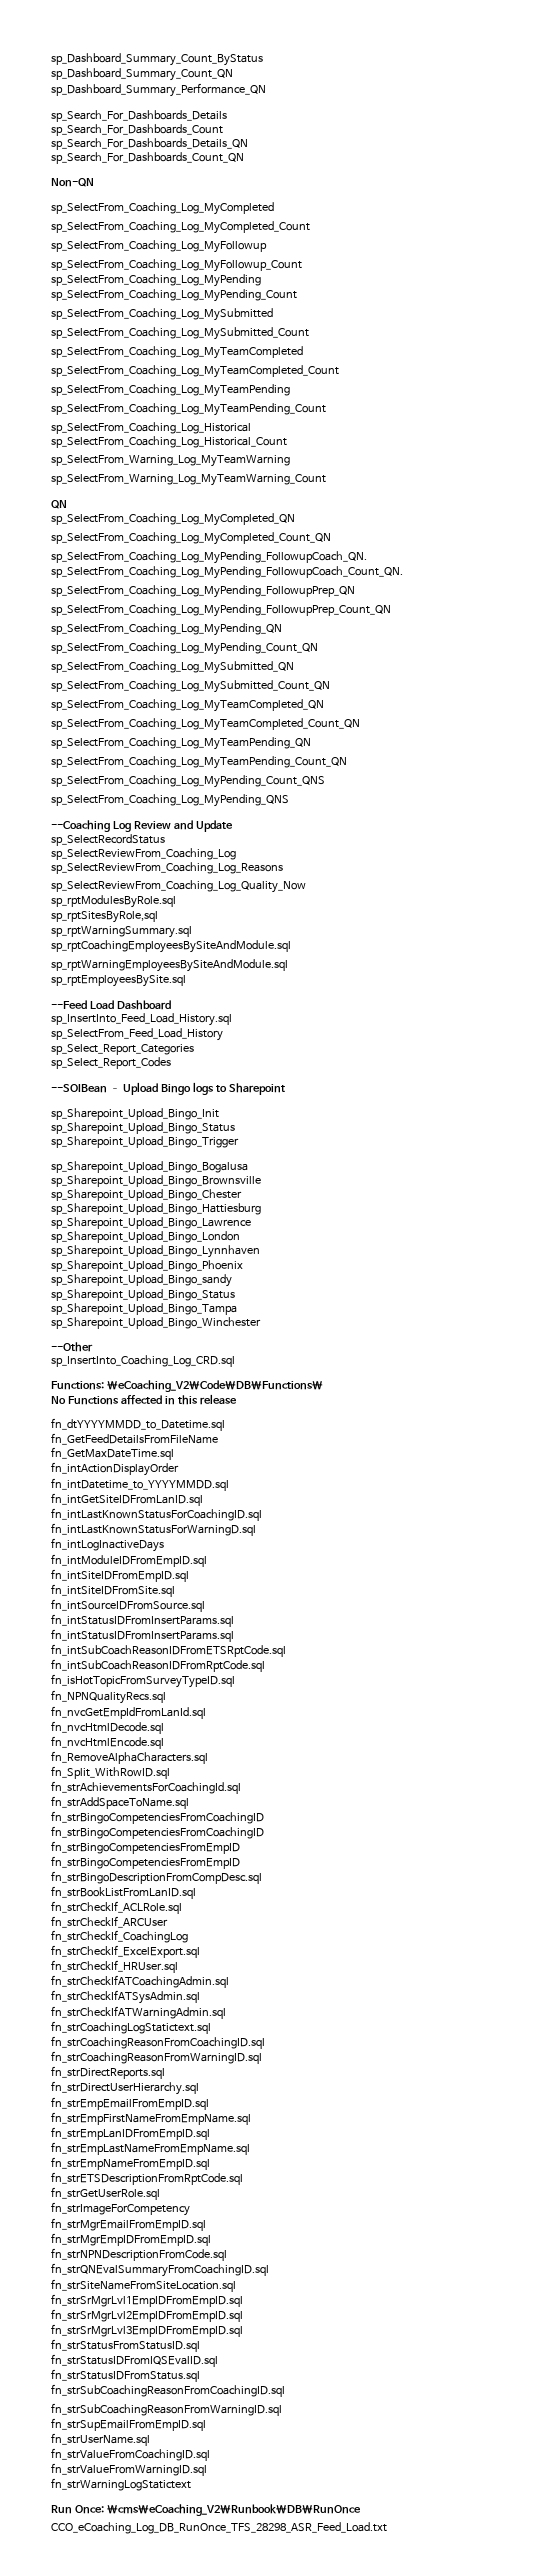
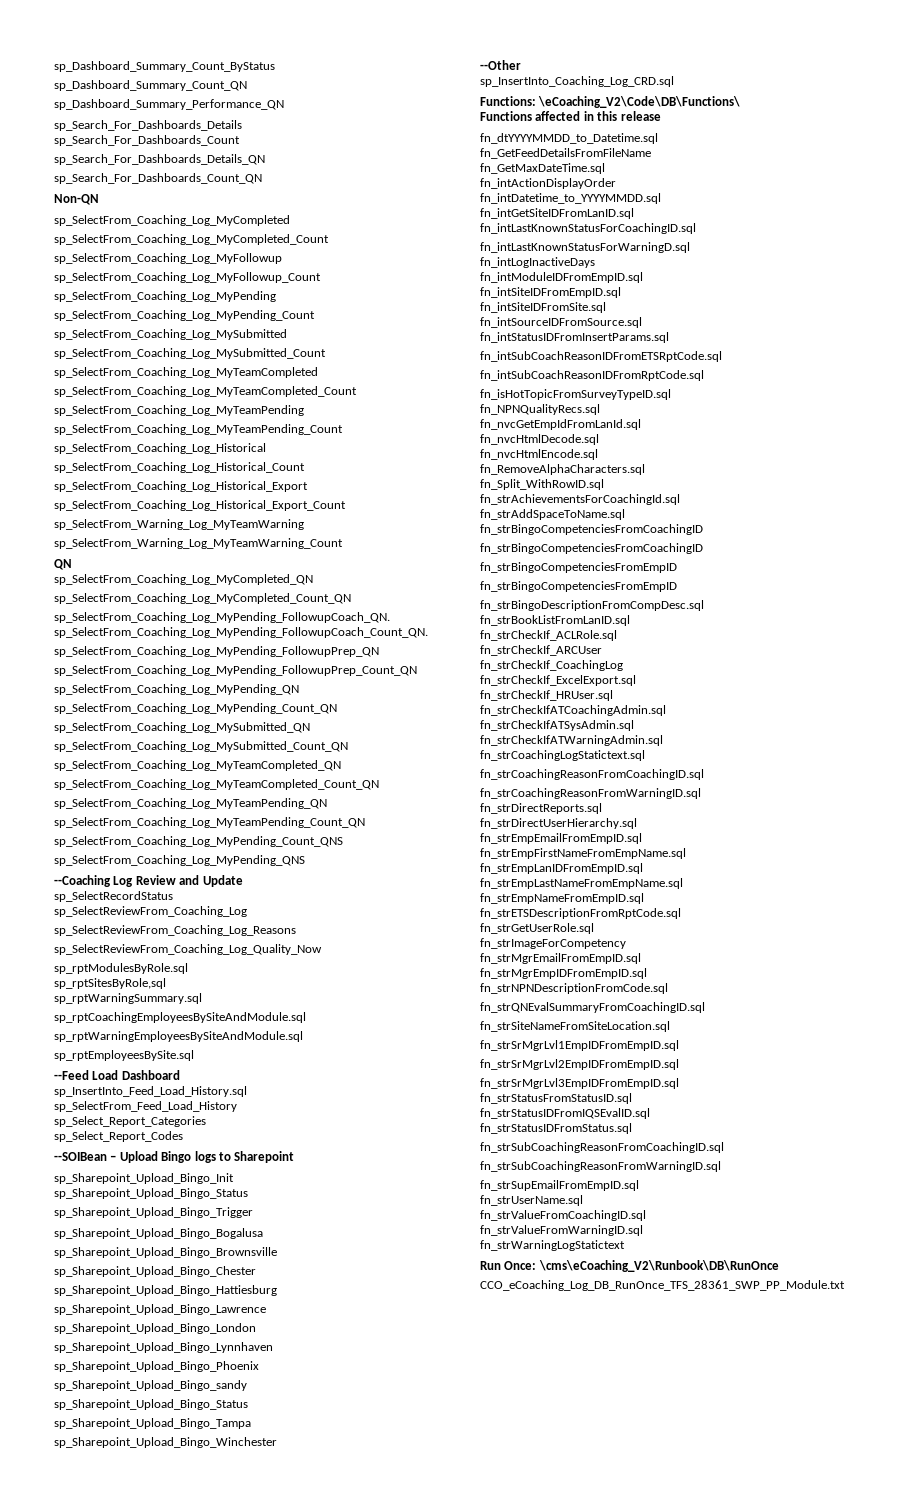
+ sp_SelectFrom_Coaching_Log_Historical_Export
+ sp_SelectFrom_Coaching_Log_Historical_Export_Count
- No Functions affected in this release
+ Functions affected in this release
  fn_intSourceIDFromSource.sql
- fn_intStatusIDFromInsertParams.sql
- CCO_eCoaching_Log_DB_RunOnce_TFS_28298_ASR_Feed_Load.txt
+ CCO_eCoaching_Log_DB_RunOnce_TFS_28361_SWP_PP_Module.txt

